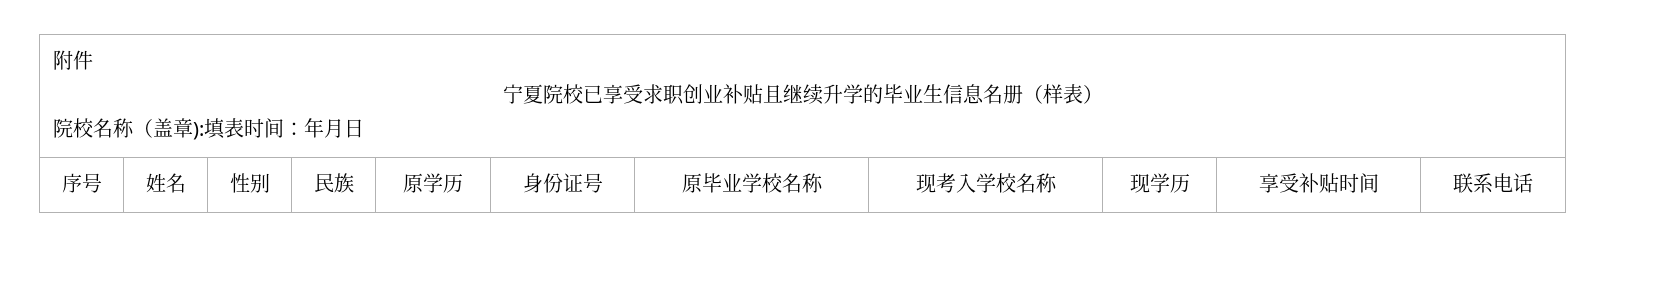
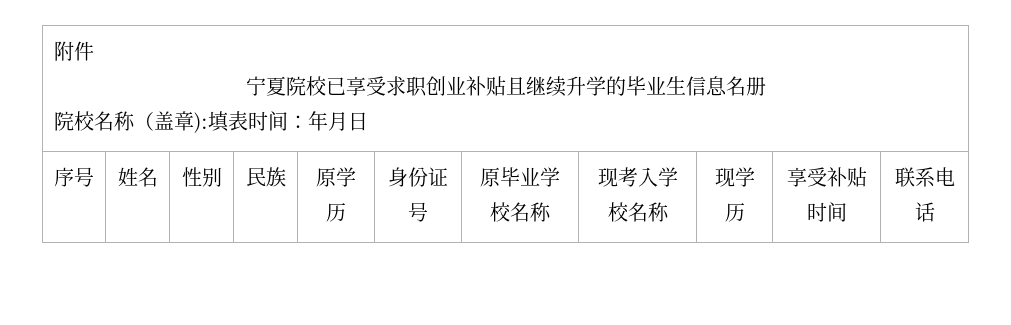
  附件
- 宁夏院校已享受求职创业补贴且继续升学的毕业生信息名册（样表）
+ 宁夏院校已享受求职创业补贴且继续升学的毕业生信息名册

